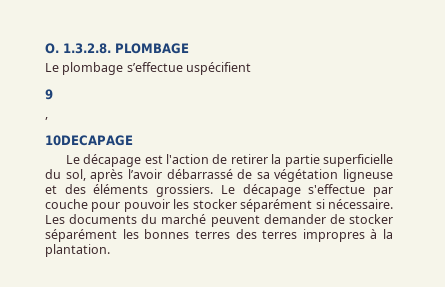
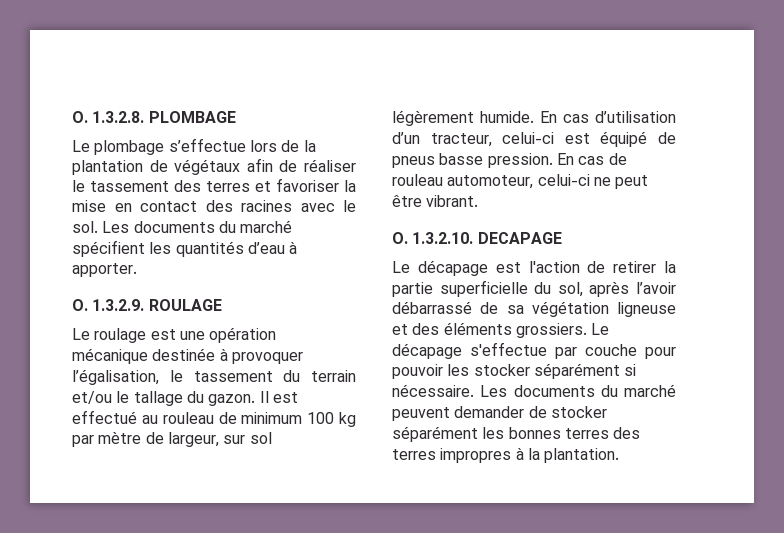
- Le plombage s’effectue uspécifient
- 9
- ,
- 10DECAPAGE
+ Le plombage s’effectue lors de la plantation de végétaux afin de réaliser le tassement des terres et favoriser la mise en contact des racines avec le sol. Les documents du marché spécifient les quantités d’eau à apporter.
+ O. 1.3.2.9. ROULAGE
+ Le roulage est une opération mécanique destinée à provoquer l’égalisation, le tassement du terrain et/ou le tallage du gazon. Il est effectué au rouleau de minimum 100 kg par mètre de largeur, sur sol légèrement humide. En cas d’utilisation d’un tracteur, celui-ci est équipé de pneus basse pression. En cas de rouleau automoteur, celui-ci ne peut être vibrant.
+ O. 1.3.2.10. DECAPAGE

